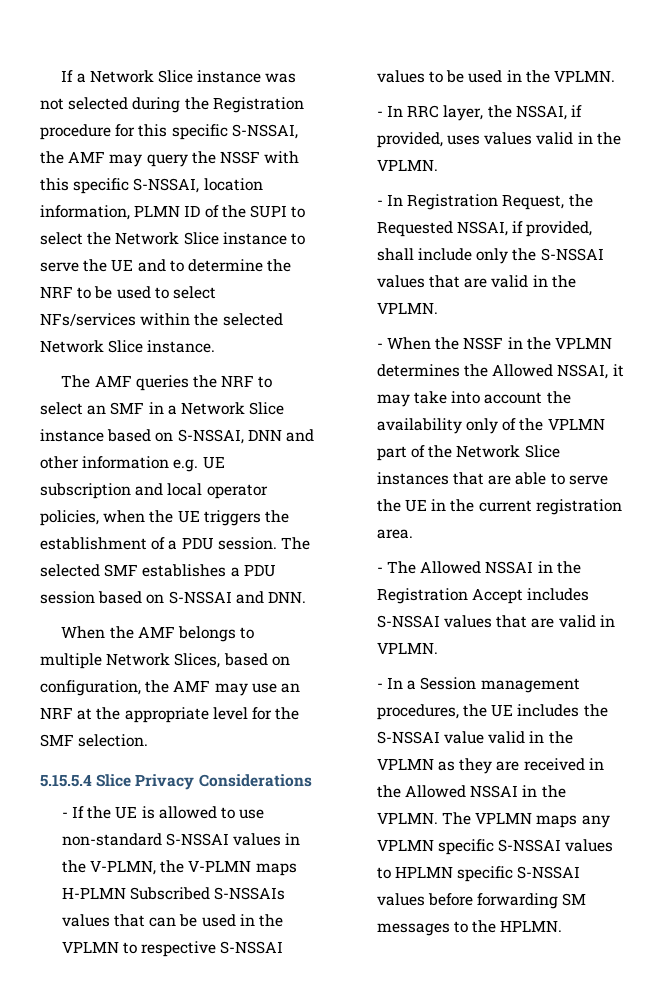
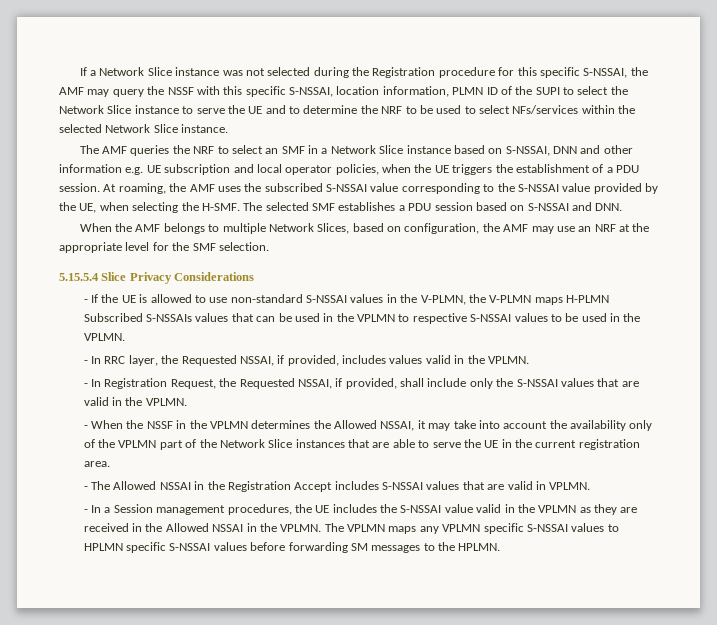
+ At roaming, the AMF uses the subscribed S-NSSAI value corresponding to the S-NSSAI value provided by the UE, when selecting the H-SMF.
- - In RRC layer, the NSSAI, if provided, uses values valid in the VPLMN.
+ - In RRC layer, the Requested NSSAI, if provided, includes values valid in the VPLMN.

